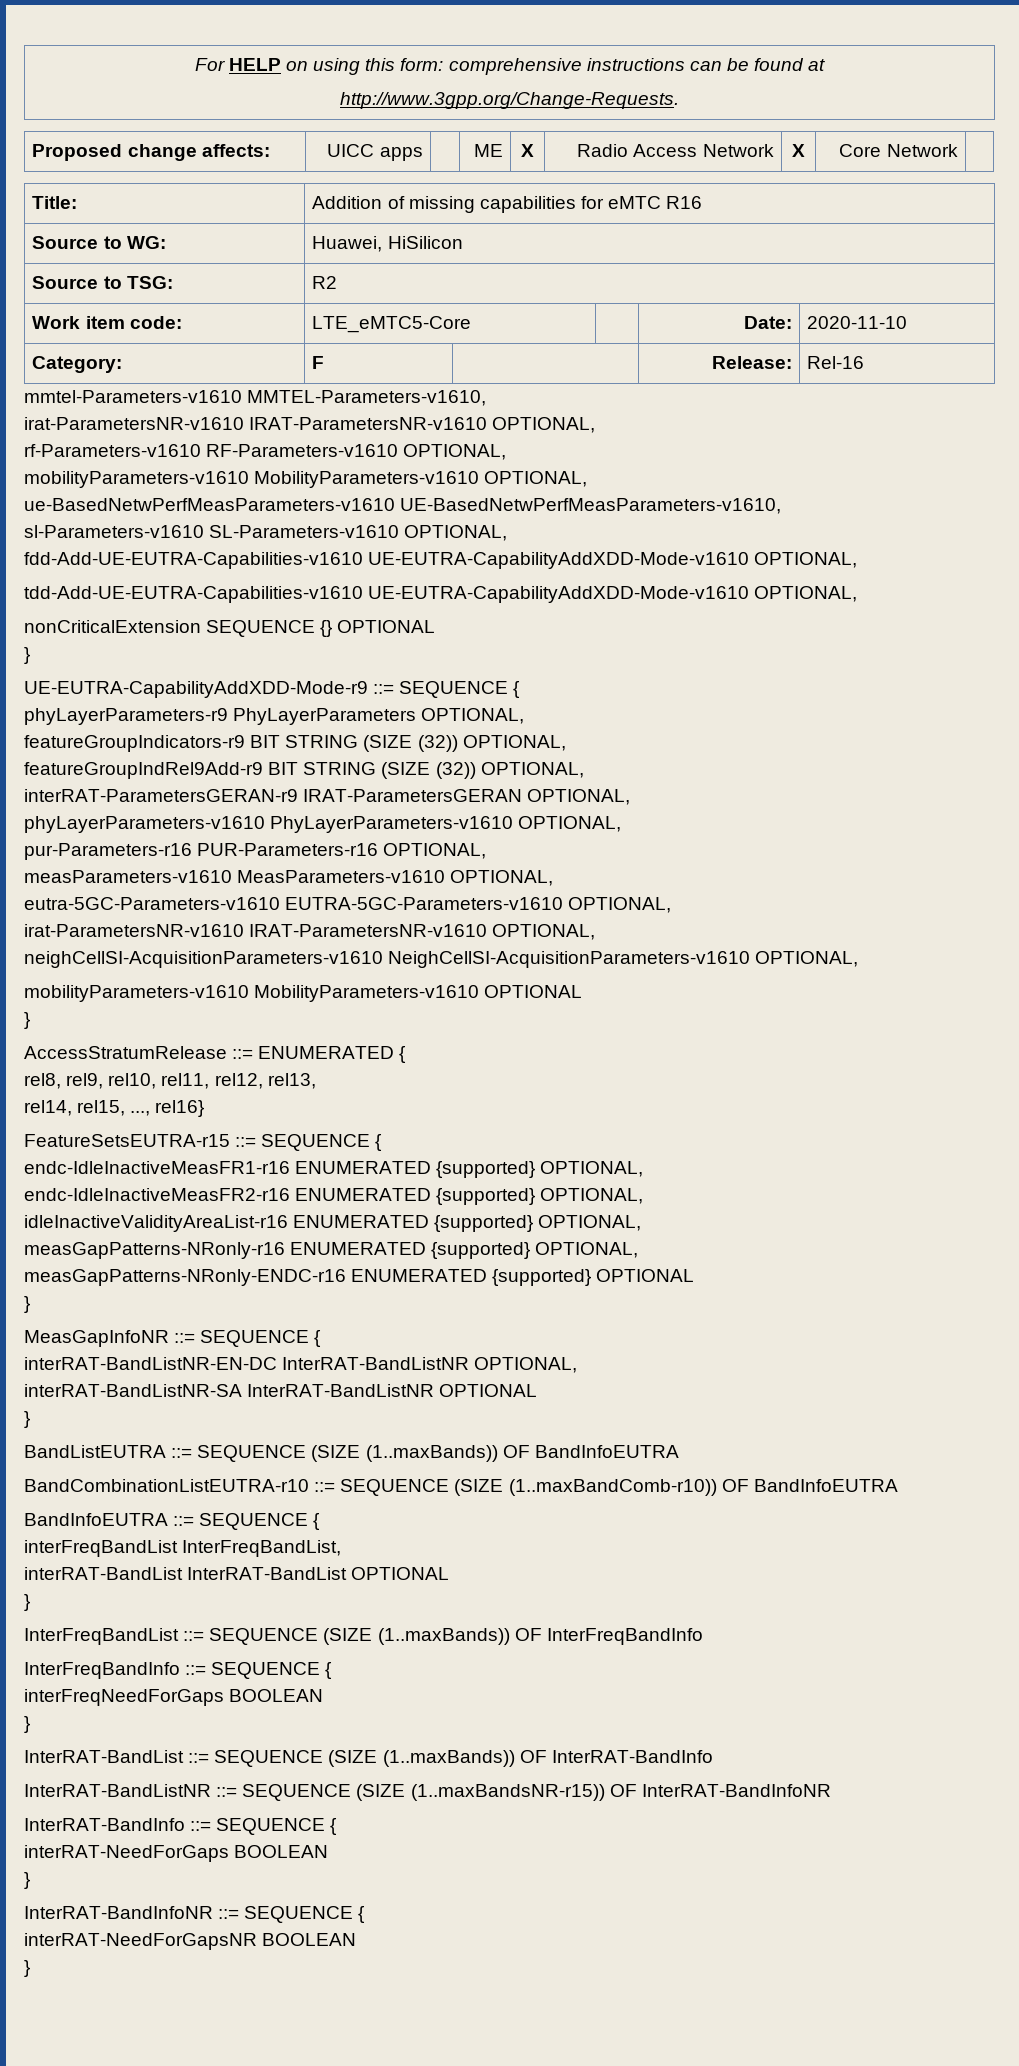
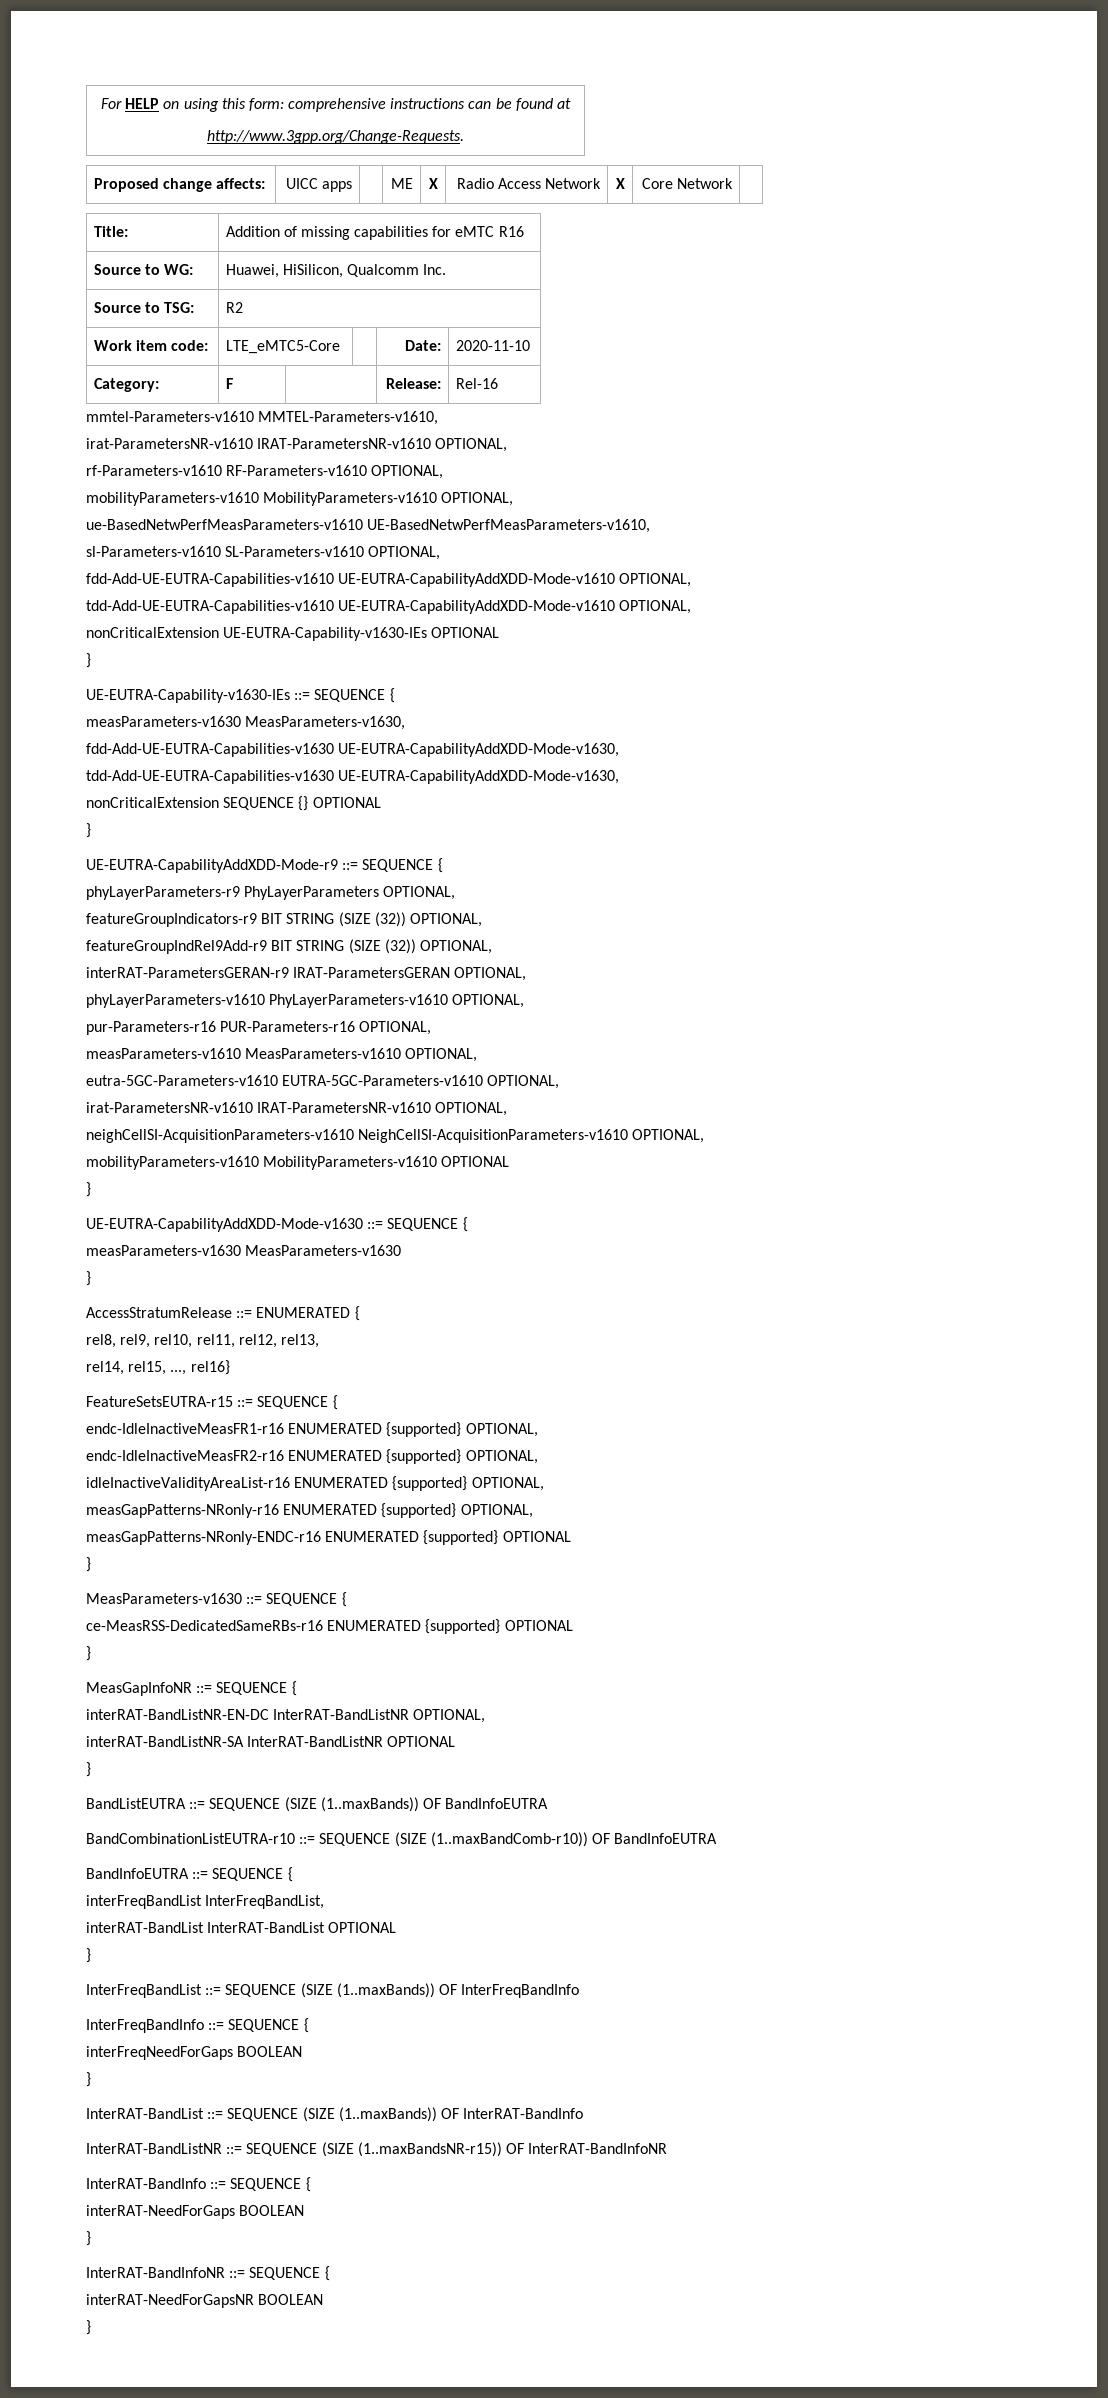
- Source to WG: | Huawei, HiSilicon
+ Source to WG: | Huawei, HiSilicon, Qualcomm Inc.
+ nonCriticalExtension UE-EUTRA-Capability-v1630-IEs OPTIONAL
+ }
+ UE-EUTRA-Capability-v1630-IEs ::= SEQUENCE {
+ measParameters-v1630 MeasParameters-v1630,
+ fdd-Add-UE-EUTRA-Capabilities-v1630 UE-EUTRA-CapabilityAddXDD-Mode-v1630,
+ tdd-Add-UE-EUTRA-Capabilities-v1630 UE-EUTRA-CapabilityAddXDD-Mode-v1630,
+ UE-EUTRA-CapabilityAddXDD-Mode-v1630 ::= SEQUENCE {
+ measParameters-v1630 MeasParameters-v1630
+ }
+ MeasParameters-v1630 ::= SEQUENCE {
+ ce-MeasRSS-DedicatedSameRBs-r16 ENUMERATED {supported} OPTIONAL
+ }

